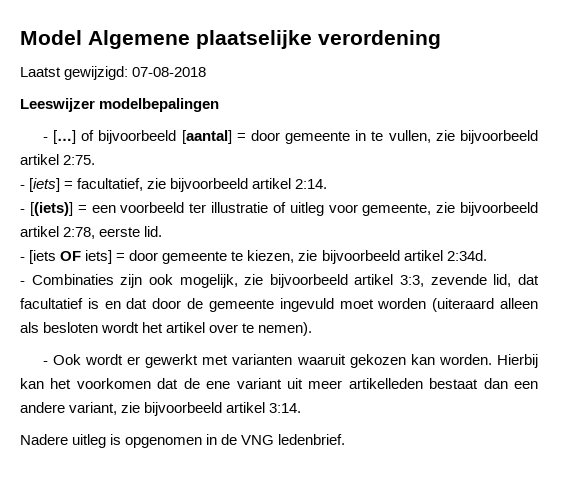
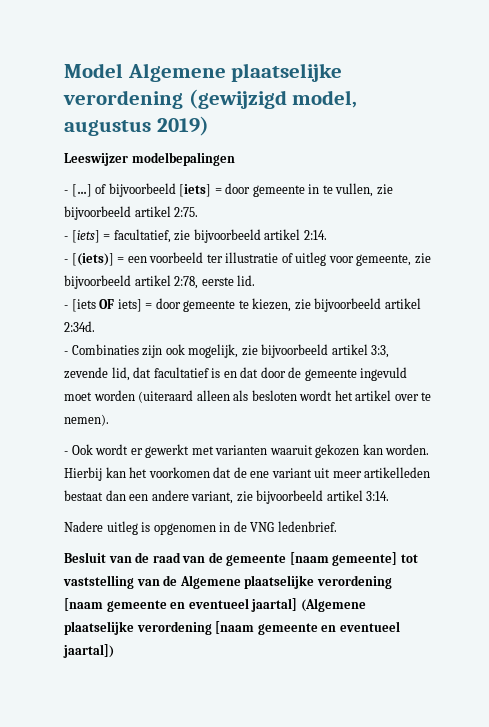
- Model Algemene plaatselijke verordening
- Laatst gewijzigd: 07-08-2018
+ Model Algemene plaatselijke verordening (gewijzigd model, augustus 2019)
- - […] of bijvoorbeeld [aantal] = door gemeente in te vullen, zie bijvoorbeeld artikel 2:75.
+ - […] of bijvoorbeeld [iets] = door gemeente in te vullen, zie bijvoorbeeld artikel 2:75.
+ Besluit van de raad van de gemeente [naam gemeente] tot vaststelling van de Algemene plaatselijke verordening [naam gemeente en eventueel jaartal] (Algemene plaatselijke verordening [naam gemeente en eventueel jaartal])

